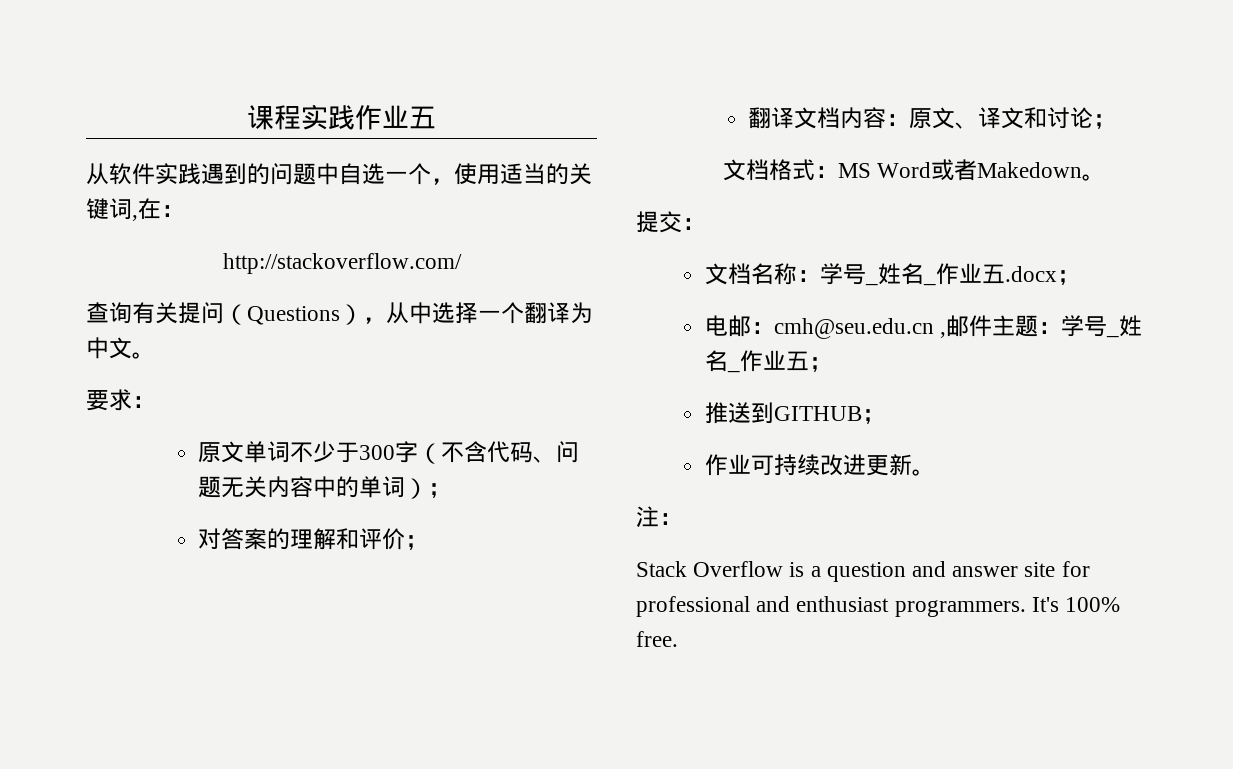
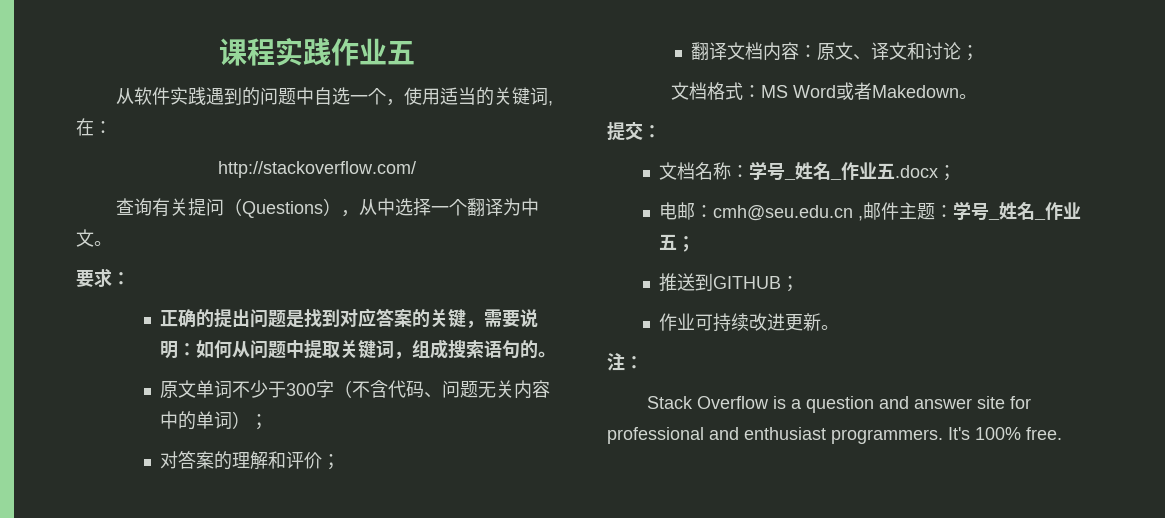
+ 正确的提出问题是找到对应答案的关键，需要说明：如何从问题中提取关键词，组成搜索语句的。

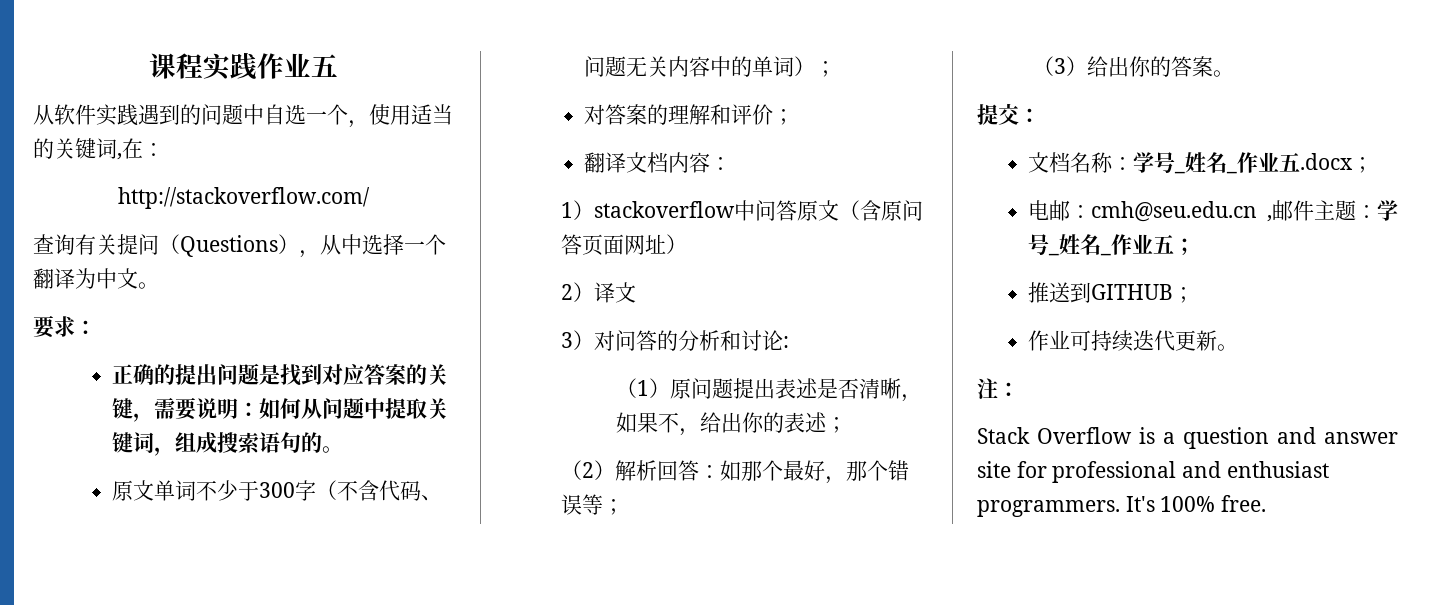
- 翻译文档内容：原文、译文和讨论；
- 文档格式：MS Word或者Makedown。
+ 翻译文档内容：
+ 1）stackoverflow中问答原文（含原问答页面网址）
+ 2）译文
+ 3）对问答的分析和讨论:
+ （1）原问题提出表述是否清晰，如果不，给出你的表述；
+ （2）解析回答：如那个最好，那个错误等；
+ （3）给出你的答案。
- 作业可持续改进更新。
+ 作业可持续迭代更新。

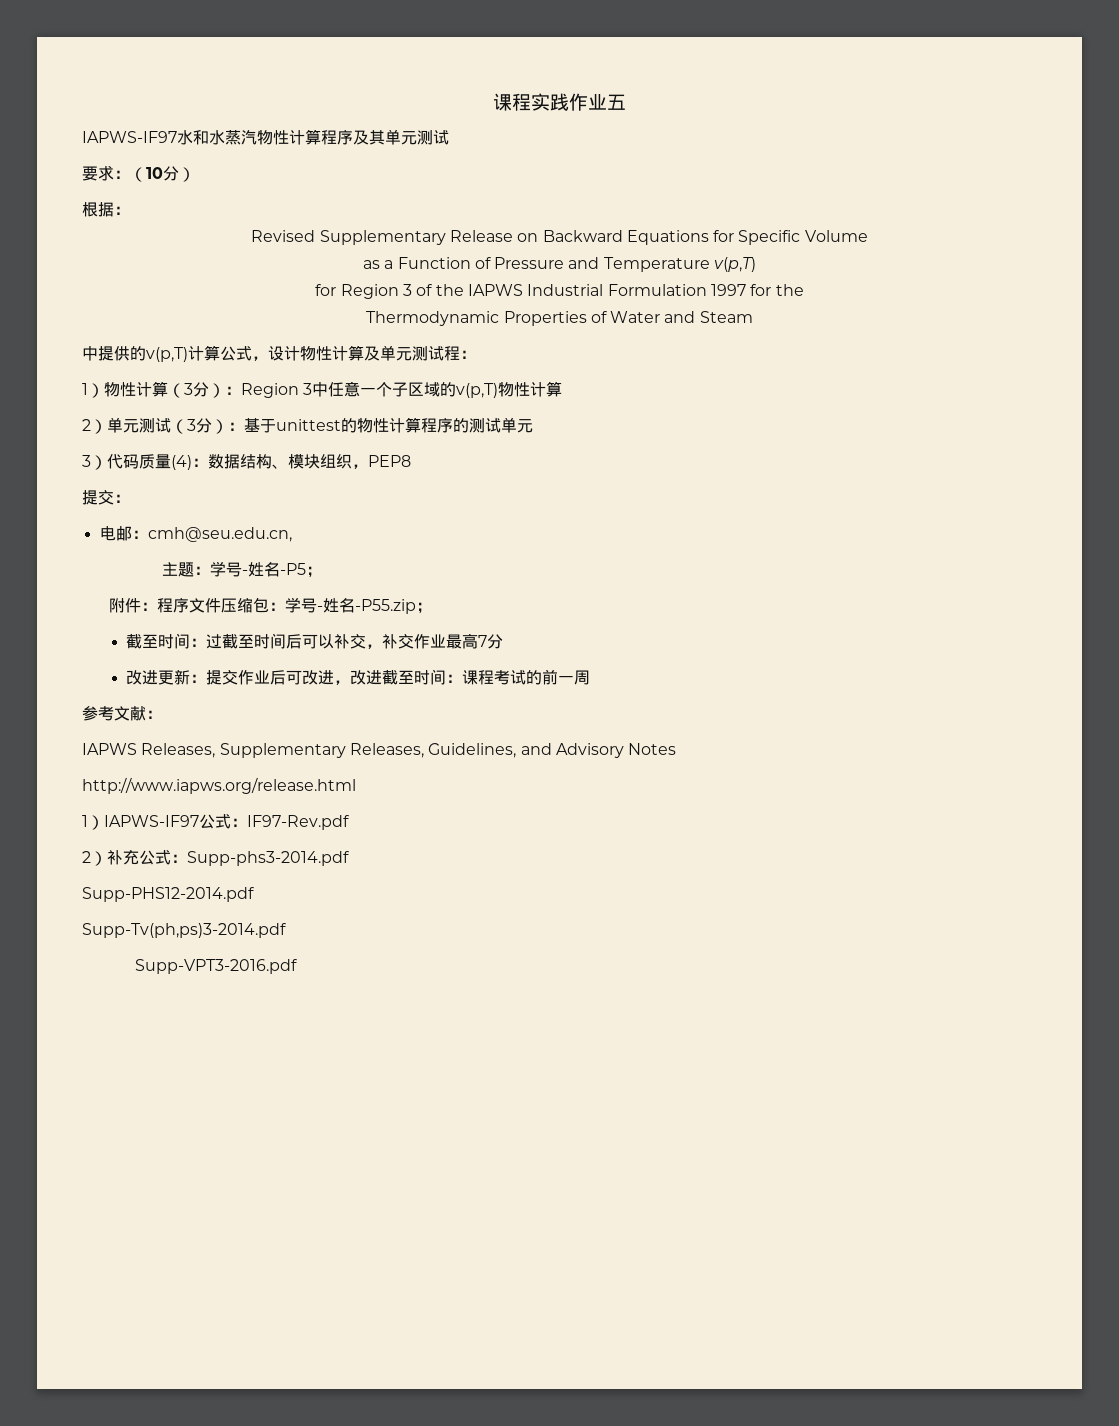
- 从软件实践遇到的问题中自选一个，使用适当的关键词,在：
- http://stackoverflow.com/
- 查询有关提问（Questions），从中选择一个翻译为中文。
- 要求：
- 正确的提出问题是找到对应答案的关键，需要说明：如何从问题中提取关键词，组成搜索语句的。
- 原文单词不少于300字（不含代码、问题无关内容中的单词）；
- 对答案的理解和评价；
- 翻译文档内容：
- 1）stackoverflow中问答原文（含原问答页面网址）
- 2）译文
- 3）对问答的分析和讨论:
- （1）原问题提出表述是否清晰，如果不，给出你的表述；
- （2）解析回答：如那个最好，那个错误等；
- （3）给出你的答案。
+ IAPWS-IF97水和水蒸汽物性计算程序及其单元测试
+ 要求：（10分）
+ 根据：
+ Revised Supplementary Release on Backward Equations for Specific Volume
+ as a Function of Pressure and Temperature v(p,T)
+ for Region 3 of the IAPWS Industrial Formulation 1997 for the
+ Thermodynamic Properties of Water and Steam
+ 中提供的v(p,T)计算公式，设计物性计算及单元测试程：
+ 1）物性计算（3分）：Region 3中任意一个子区域的v(p,T)物性计算
+ 2）单元测试（3分）：基于unittest的物性计算程序的测试单元
+ 3）代码质量(4)：数据结构、模块组织，PEP8
  提交：
- 文档名称：学号_姓名_作业五.docx；
- 电邮：cmh@seu.edu.cn ,邮件主题：学号_姓名_作业五；
- 推送到GITHUB；
- 作业可持续迭代更新。
- 注：
- Stack Overflow is a question and answer site for professional and enthusiast programmers. It's 100% free.
+ 电邮：cmh@seu.edu.cn,
+ 主题：学号-姓名-P5；
+ 附件：程序文件压缩包：学号-姓名-P55.zip；
+ 截至时间：过截至时间后可以补交，补交作业最高7分
+ 改进更新：提交作业后可改进，改进截至时间：课程考试的前一周
+ 参考文献：
+ IAPWS Releases, Supplementary Releases, Guidelines, and Advisory Notes
+ http://www.iapws.org/release.html
+ 1）IAPWS-IF97公式：IF97-Rev.pdf
+ 2）补充公式：Supp-phs3-2014.pdf
+ Supp-PHS12-2014.pdf
+ Supp-Tv(ph,ps)3-2014.pdf
+ Supp-VPT3-2016.pdf

